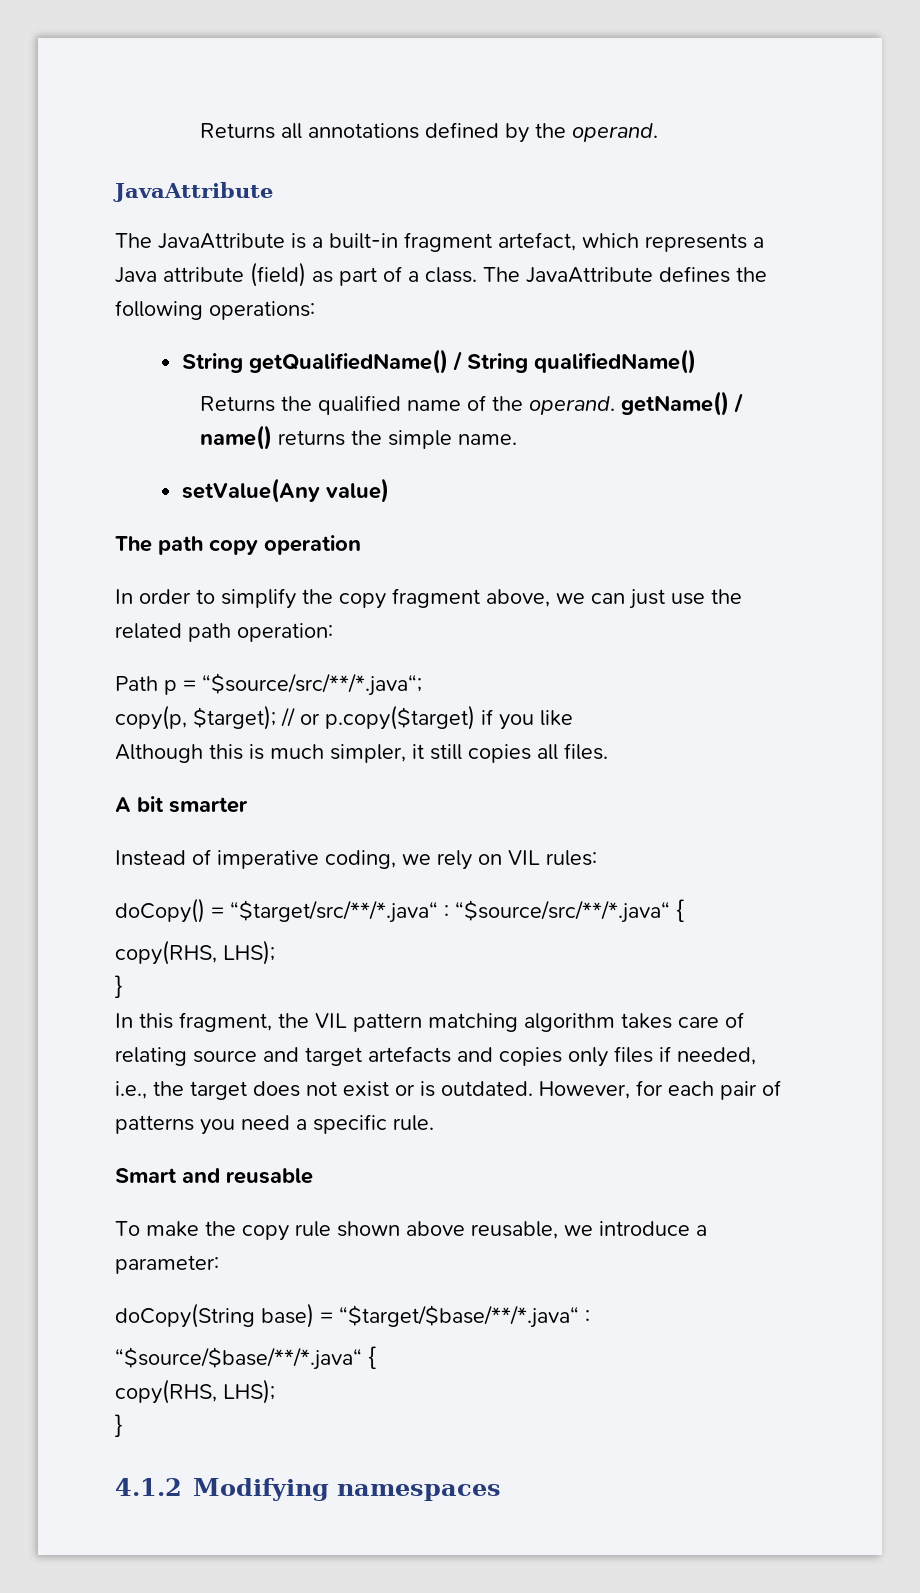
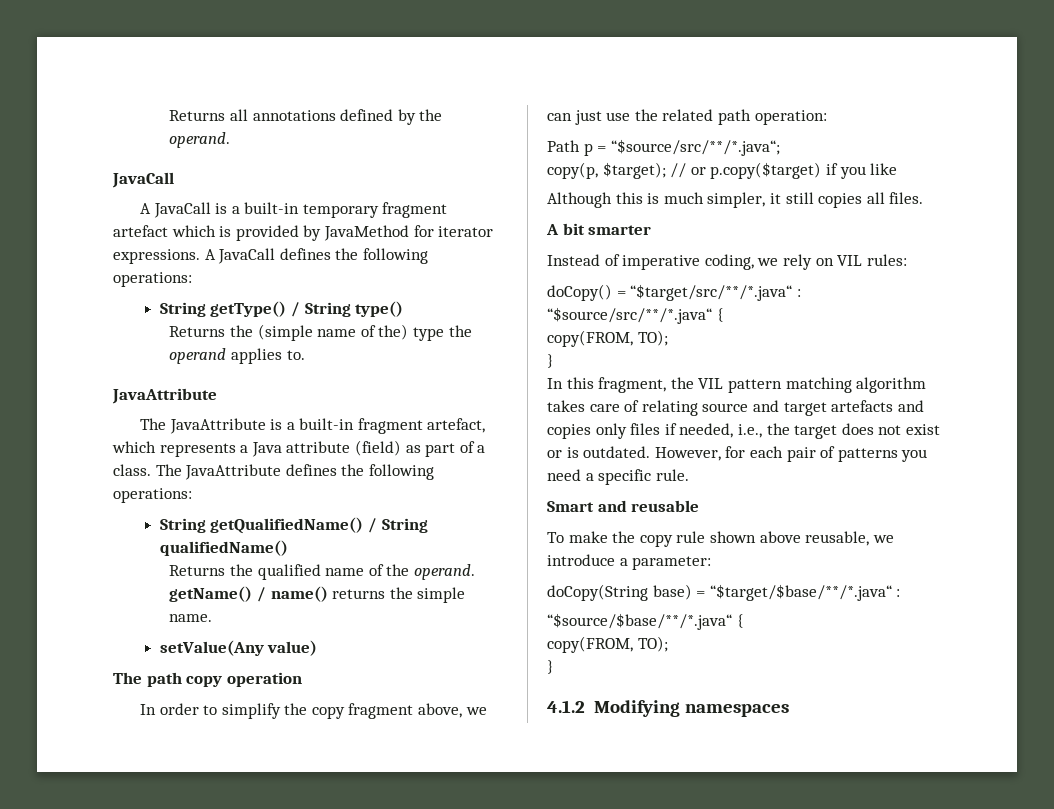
  Returns all annotations defined by the operand.
+ JavaCall
+ A JavaCall is a built-in temporary fragment artefact which is provided by JavaMethod for iterator expressions. A JavaCall defines the following operations:
+ String getType() / String type()
+ Returns the (simple name of the) type the operand applies to.
  doCopy() = “$target/src/**/*.java“ : “$source/src/**/*.java“ {
- copy(RHS, LHS);
+ copy(FROM, TO);
  “$source/$base/**/*.java“ {
- copy(RHS, LHS);
+ copy(FROM, TO);

